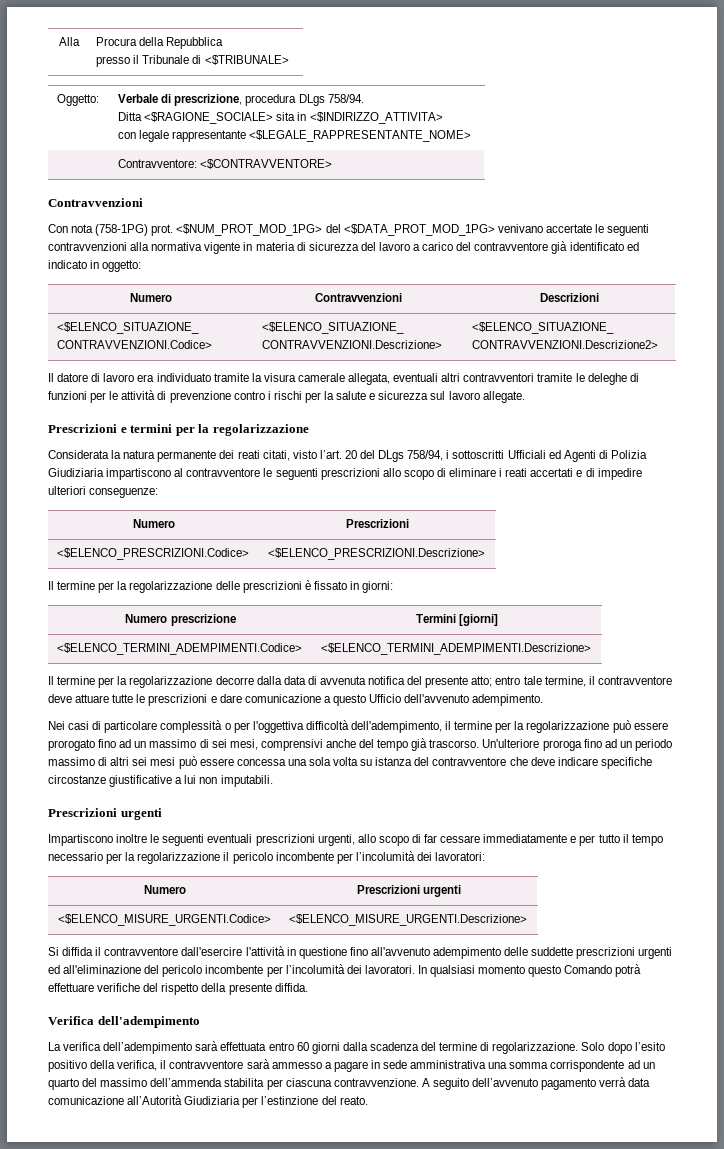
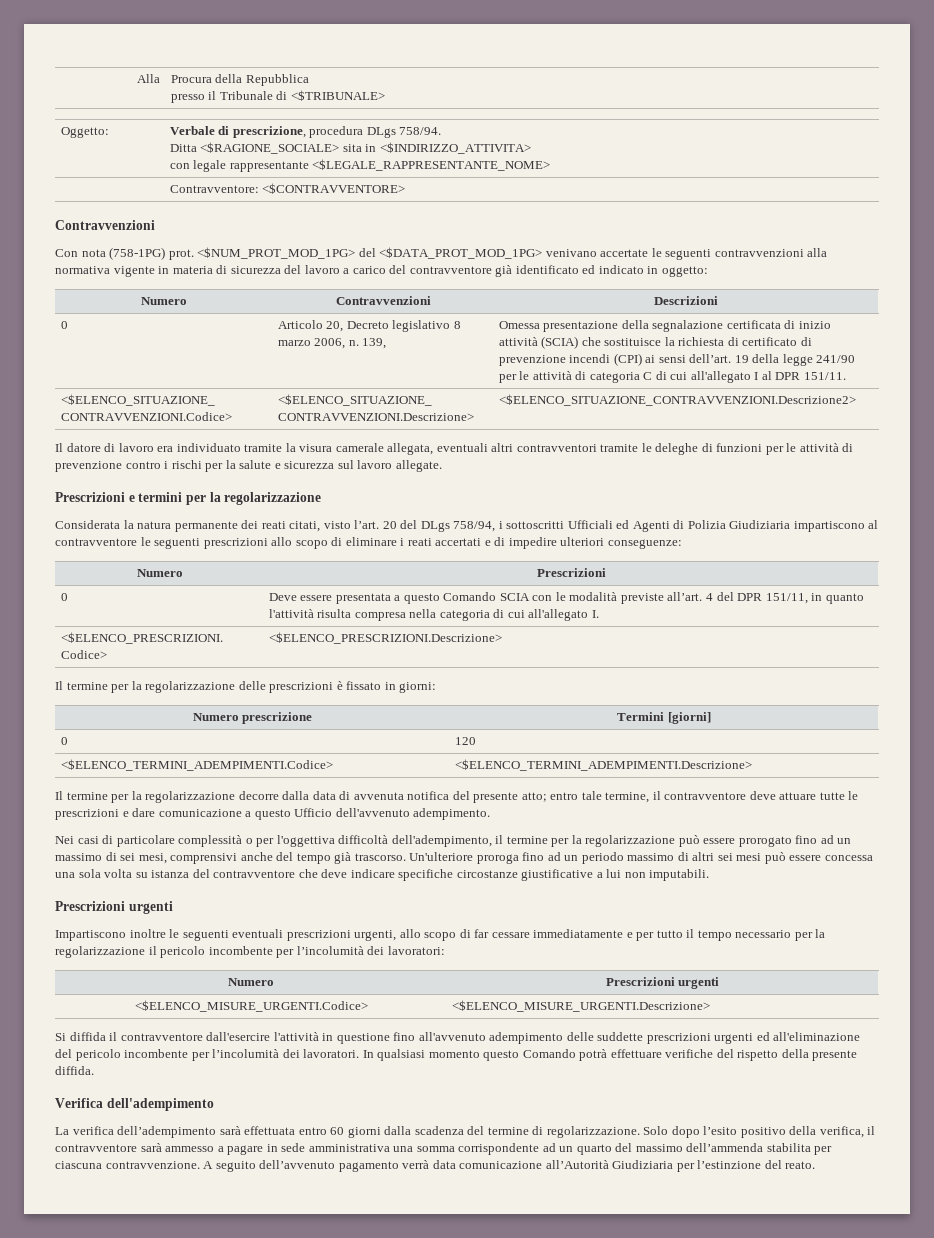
+ 0 | Articolo 20, Decreto legislativo 8 marzo 2006, n. 139, | Omessa presentazione della segnalazione certificata di inizio attività (SCIA) che sostituisce la richiesta di certificato di prevenzione incendi (CPI) ai sensi dell’art. 19 della legge 241/90 per le attività di categoria C di cui all'allegato I al DPR 151/11.
+ 0 | Deve essere presentata a questo Comando SCIA con le modalità previste all’art. 4 del DPR 151/11, in quanto l'attività risulta compresa nella categoria di cui all'allegato I.
+ 0 | 120

